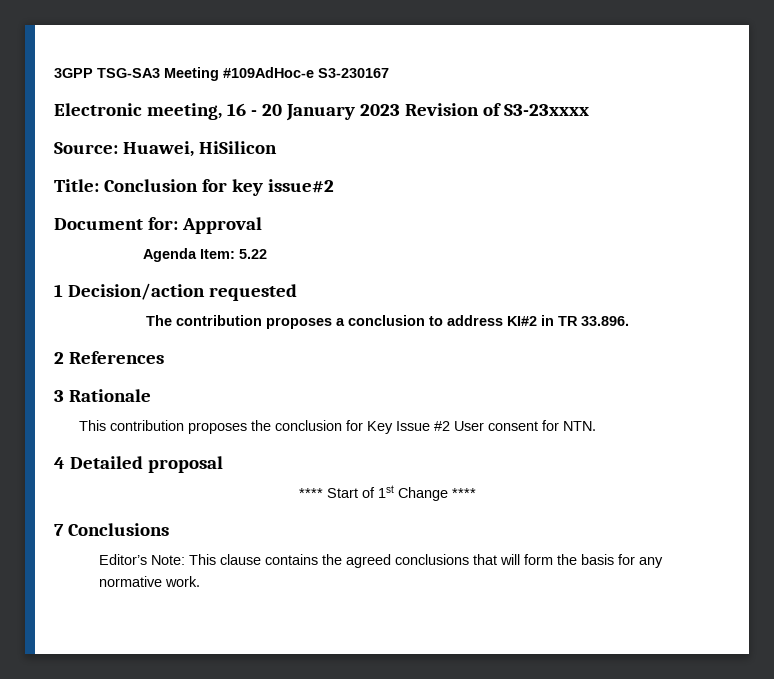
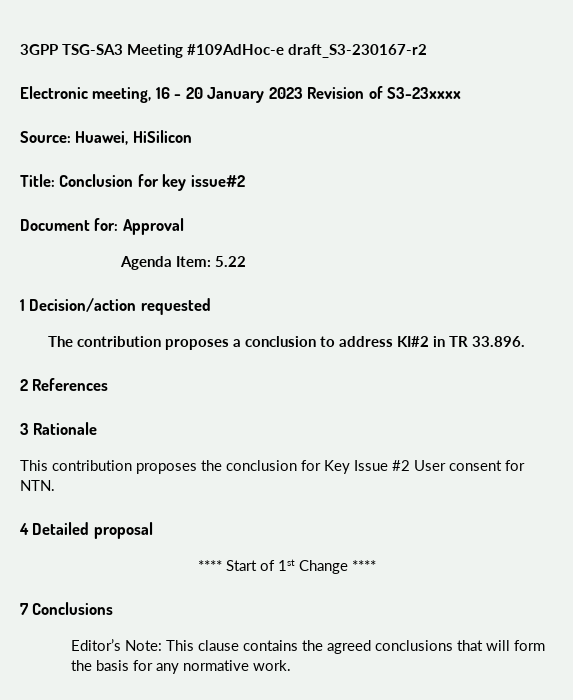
- 3GPP TSG-SA3 Meeting #109AdHoc-e S3-230167
+ 3GPP TSG-SA3 Meeting #109AdHoc-e draft_S3-230167-r2

